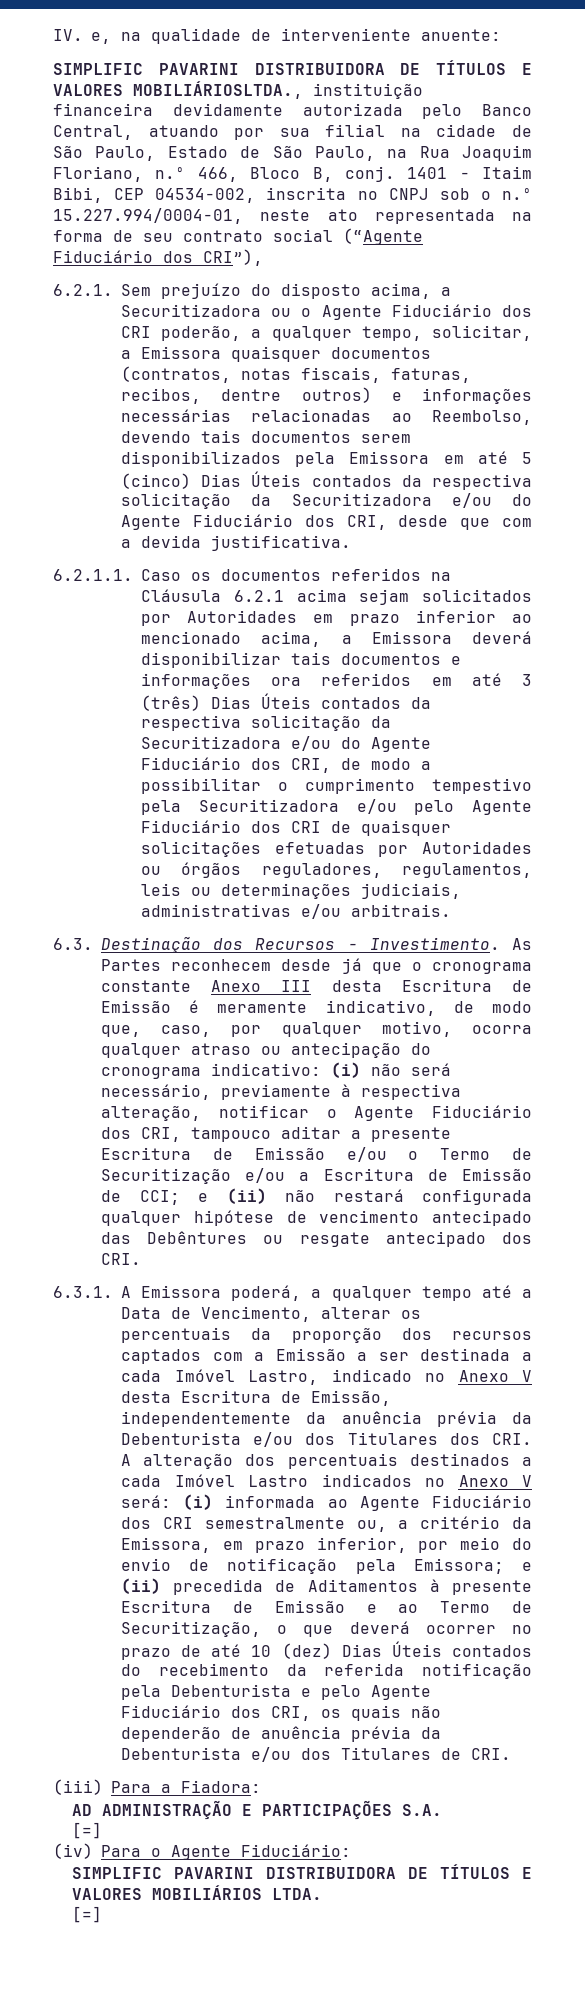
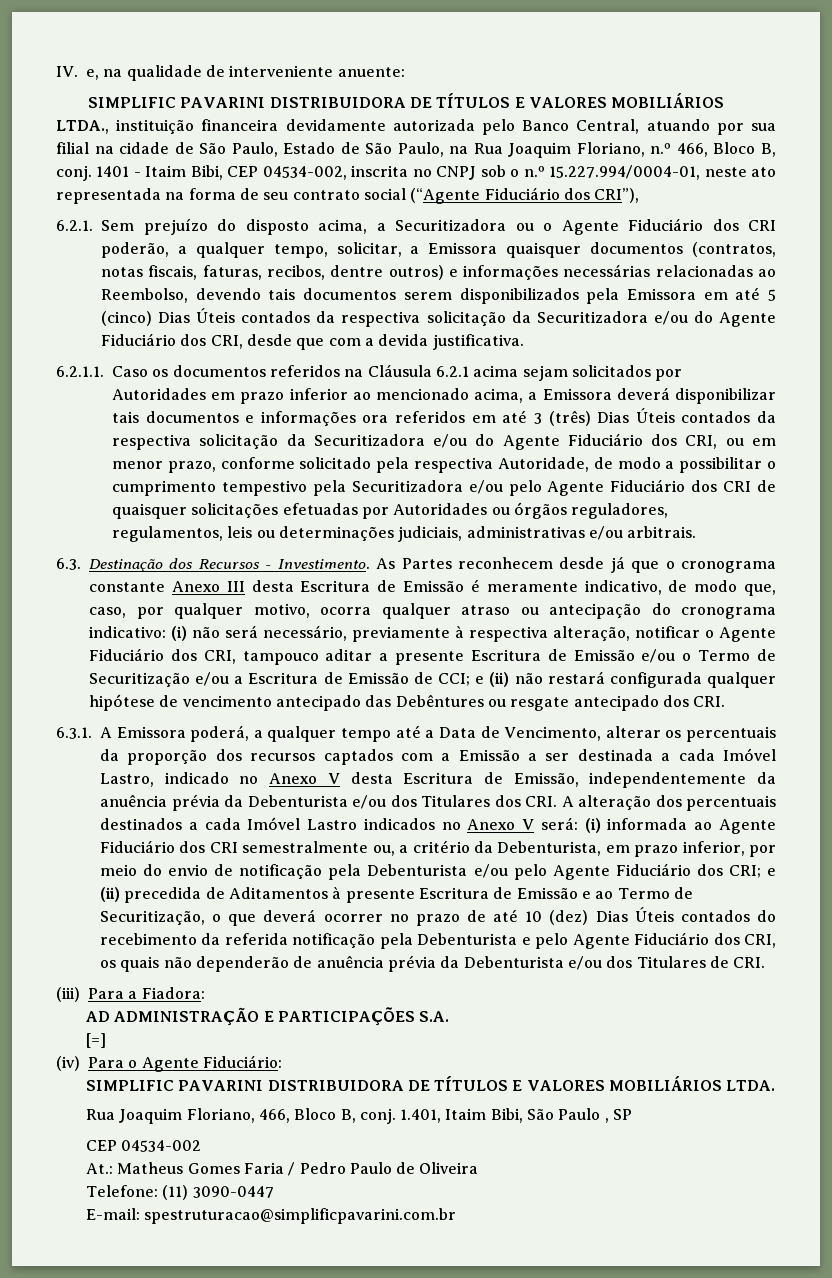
- SIMPLIFIC PAVARINI DISTRIBUIDORA DE TÍTULOS E VALORES MOBILIÁRIOSLTDA., instituição financeira devidamente autorizada pelo Banco Central, atuando por sua filial na cidade de São Paulo, Estado de São Paulo, na Rua Joaquim Floriano, n.º 466, Bloco B, conj.
+ SIMPLIFIC PAVARINI DISTRIBUIDORA DE TÍTULOS E VALORES MOBILIÁRIOS LTDA., instituição financeira devidamente autorizada pelo Banco Central, atuando por sua filial na cidade de São Paulo, Estado de São Paulo, na Rua Joaquim Floriano, n.º 466, Bloco B, conj.
- 6.2.1.1. Caso os documentos referidos na Cláusula 6.2.1 acima sejam solicitados por Autoridades em prazo inferior ao mencionado acima, a Emissora deverá disponibilizar tais documentos e informações ora referidos em até 3 (três) Dias Úteis contados da respectiva solicitação da Securitizadora e/ou do Agente Fiduciário dos CRI, de modo a possibilitar o cumprimento tempestivo pela Securitizadora e/ou pelo Agente Fiduciário dos CRI de quaisquer solicitações efetuadas por Autoridades ou órgãos reguladores, regulamentos, leis ou determinações judiciais, administrativas e/ou arbitrais.
+ 6.2.1.1. Caso os documentos referidos na Cláusula 6.2.1 acima sejam solicitados por Autoridades em prazo inferior ao mencionado acima, a Emissora deverá disponibilizar tais documentos e informações ora referidos em até 3 (três) Dias Úteis contados da respectiva solicitação da Securitizadora e/ou do Agente Fiduciário dos CRI, ou em menor prazo, conforme solicitado pela respectiva Autoridade, de modo a possibilitar o cumprimento tempestivo pela Securitizadora e/ou pelo Agente Fiduciário dos CRI de quaisquer solicitações efetuadas por Autoridades ou órgãos reguladores, regulamentos, leis ou determinações judiciais, administrativas e/ou arbitrais.
- (i) informada ao Agente Fiduciário dos CRI semestralmente ou, a critério da Emissora, em prazo inferior, por meio do envio de notificação pela Emissora;
+ (i) informada ao Agente Fiduciário dos CRI semestralmente ou, a critério da Debenturista, em prazo inferior, por meio do envio de notificação pela Debenturista e/ou pelo Agente Fiduciário dos CRI;
  SIMPLIFIC PAVARINI DISTRIBUIDORA DE TÍTULOS E VALORES MOBILIÁRIOS LTDA.
- [=]
+ Rua Joaquim Floriano, 466, Bloco B, conj. 1.401, Itaim Bibi, São Paulo , SP
+ CEP 04534-002
+ At.: Matheus Gomes Faria / Pedro Paulo de Oliveira
+ Telefone: (11) 3090-0447
+ E-mail: spestruturacao@simplificpavarini.com.br

